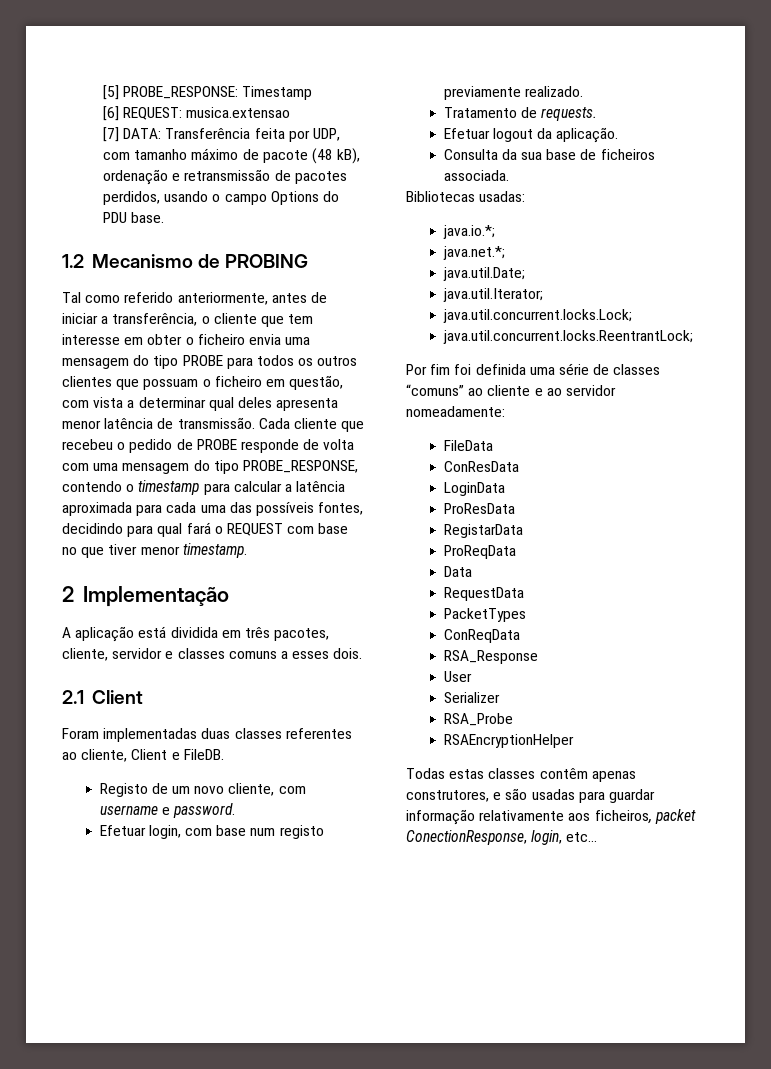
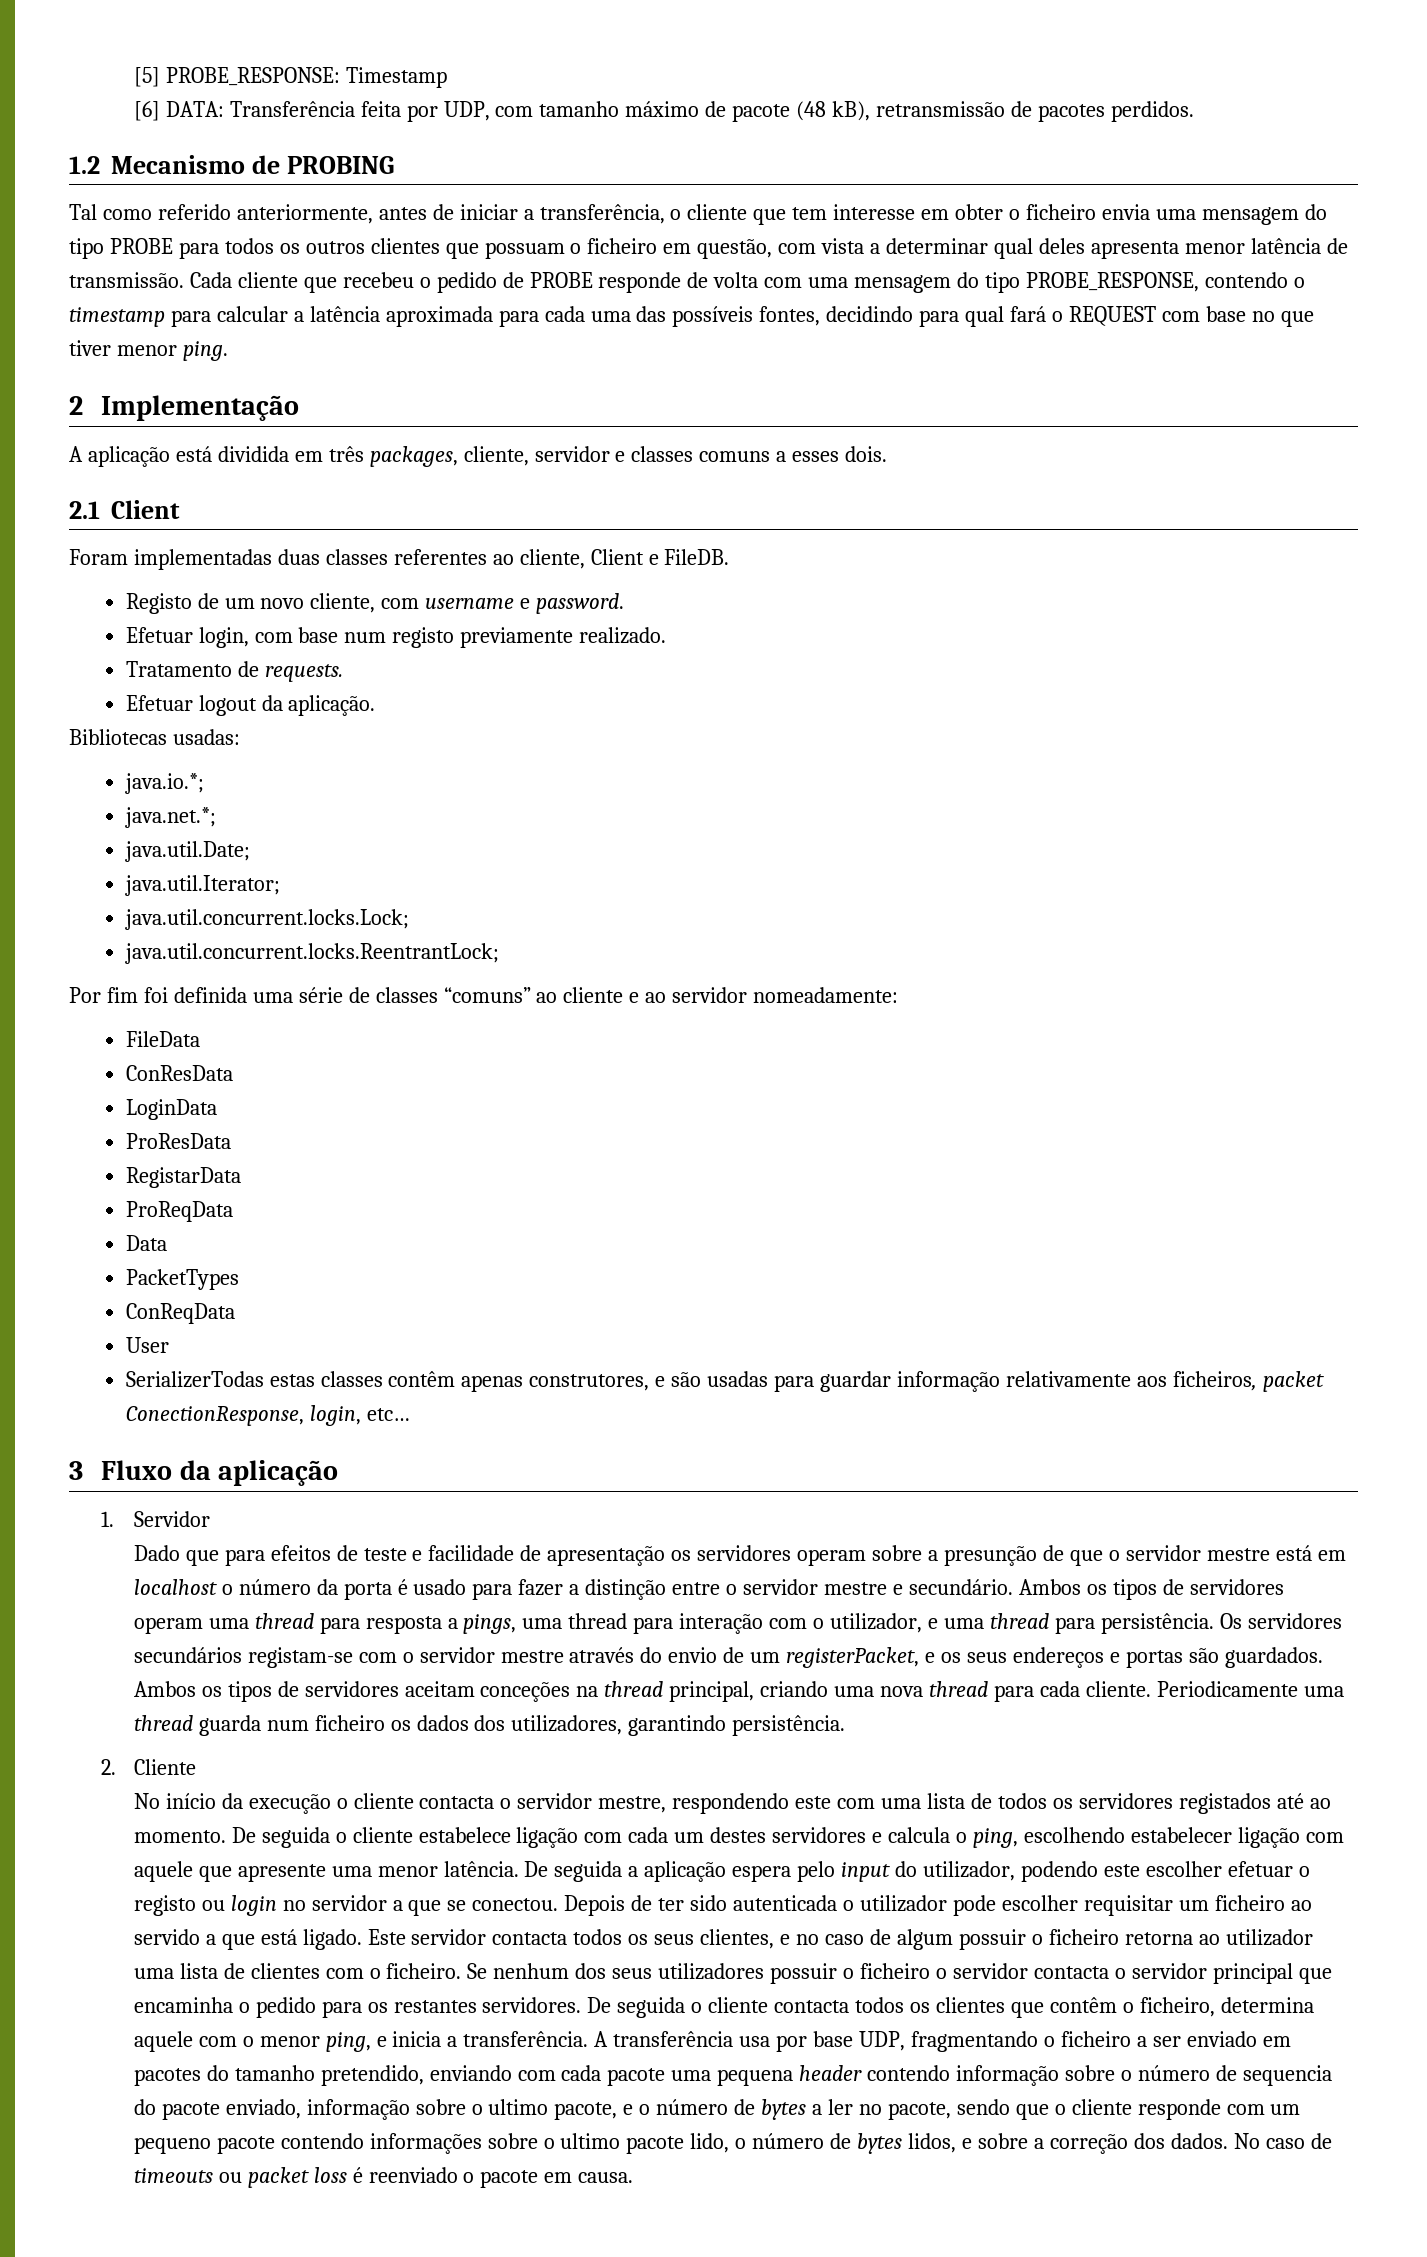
- [6] REQUEST: musica.extensao
- [7] DATA: Transferência feita por UDP, com tamanho máximo de pacote (48 kB), ordenação e retransmissão de pacotes perdidos, usando o campo Options do PDU base.
+ [6] DATA: Transferência feita por UDP, com tamanho máximo de pacote (48 kB), retransmissão de pacotes perdidos.
- Cada cliente que recebeu o pedido de PROBE responde de volta com uma mensagem do tipo PROBE_RESPONSE, contendo o timestamp para calcular a latência aproximada para cada uma das possíveis fontes, decidindo para qual fará o REQUEST com base no que tiver menor timestamp.
+ Cada cliente que recebeu o pedido de PROBE responde de volta com uma mensagem do tipo PROBE_RESPONSE, contendo o timestamp para calcular a latência aproximada para cada uma das possíveis fontes, decidindo para qual fará o REQUEST com base no que tiver menor ping.
- A aplicação está dividida em três pacotes, cliente, servidor e classes comuns a esses dois.
+ A aplicação está dividida em três packages, cliente, servidor e classes comuns a esses dois.
- Consulta da sua base de ficheiros associada.
- RequestData
- RSA_Response
- Serializer
- RSA_Probe
- RSAEncryptionHelper
- Todas estas classes contêm apenas construtores, e são usadas para guardar informação relativamente aos ficheiros, packet ConectionResponse, login, etc…
+ SerializerTodas estas classes contêm apenas construtores, e são usadas para guardar informação relativamente aos ficheiros, packet ConectionResponse, login, etc…
+ 3 Fluxo da aplicação
+ 1. Servidor
+ Dado que para efeitos de teste e facilidade de apresentação os servidores operam sobre a presunção de que o servidor mestre está em localhost o número da porta é usado para fazer a distinção entre o servidor mestre e secundário. Ambos os tipos de servidores operam uma thread para resposta a pings, uma thread para interação com o utilizador, e uma thread para persistência. Os servidores secundários registam-se com o servidor mestre através do envio de um registerPacket, e os seus endereços e portas são guardados. Ambos os tipos de servidores aceitam conceções na thread principal, criando uma nova thread para cada cliente. Periodicamente uma thread guarda num ficheiro os dados dos utilizadores, garantindo persistência.
+ 2. Cliente
+ No início da execução o cliente contacta o servidor mestre, respondendo este com uma lista de todos os servidores registados até ao momento. De seguida o cliente estabelece ligação com cada um destes servidores e calcula o ping, escolhendo estabelecer ligação com aquele que apresente uma menor latência. De seguida a aplicação espera pelo input do utilizador, podendo este escolher efetuar o registo ou login no servidor a que se conectou. Depois de ter sido autenticada o utilizador pode escolher requisitar um ficheiro ao servido a que está ligado. Este servidor contacta todos os seus clientes, e no caso de algum possuir o ficheiro retorna ao utilizador uma lista de clientes com o ficheiro. Se nenhum dos seus utilizadores possuir o ficheiro o servidor contacta o servidor principal que encaminha o pedido para os restantes servidores. De seguida o cliente contacta todos os clientes que contêm o ficheiro, determina aquele com o menor ping, e inicia a transferência. A transferência usa por base UDP, fragmentando o ficheiro a ser enviado em pacotes do tamanho pretendido, enviando com cada pacote uma pequena header contendo informação sobre o número de sequencia do pacote enviado, informação sobre o ultimo pacote, e o número de bytes a ler no pacote, sendo que o cliente responde com um pequeno pacote contendo informações sobre o ultimo pacote lido, o número de bytes lidos, e sobre a correção dos dados. No caso de timeouts ou packet loss é reenviado o pacote em causa.

